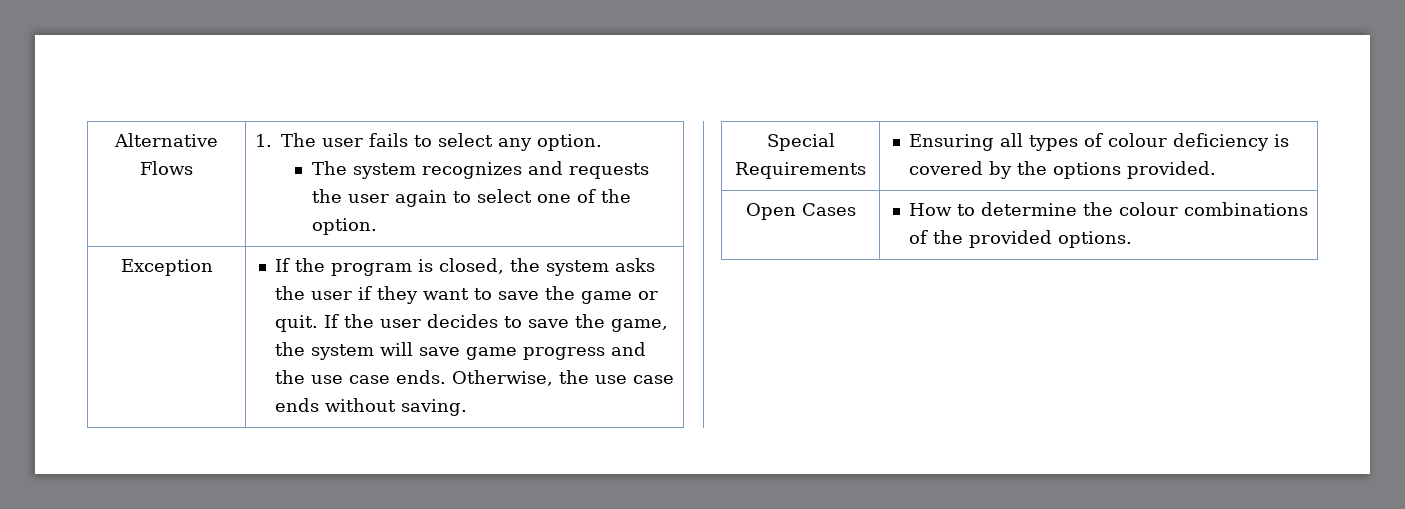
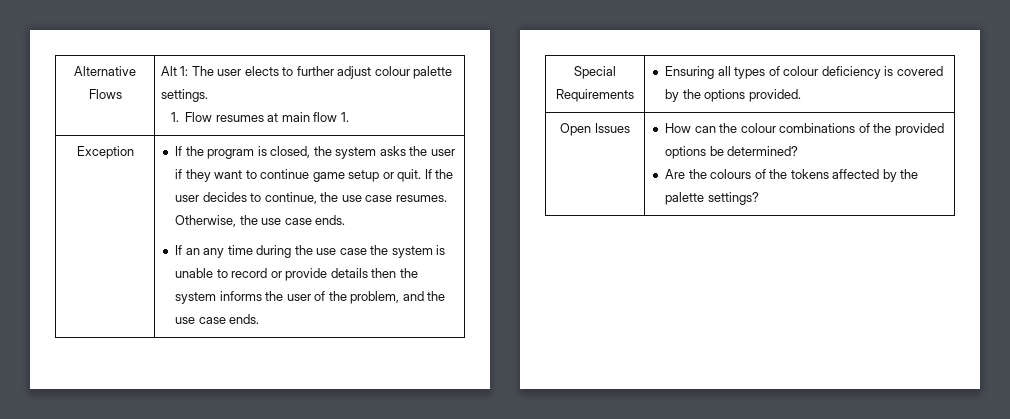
- Alternative Flows | 1. The user fails to select any option.
- The system recognizes and requests the user again to select one of the option.
+ Alternative Flows | Alt 1: The user elects to further adjust colour palette settings.
+ 1. Flow resumes at main flow 1.
- If the program is closed, the system asks the user if they want to save the game or quit.
+ If the program is closed, the system asks the user if they want to continue game setup or quit.
- If the user decides to save the game, the system will save game progress and the use case ends. Otherwise, the use case ends without saving.
+ If the user decides to continue, the use case resumes. Otherwise, the use case ends.
+ If an any time during the use case the system is unable to record or provide details then the system informs the user of the problem, and the use case ends.
- Open Cases | How to determine the colour combinations of the provided options.
+ Open Issues | How can the colour combinations of the provided options be determined?
+ Are the colours of the tokens affected by the palette settings?

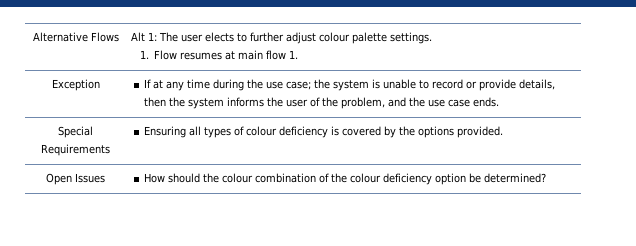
- If the program is closed, the system asks the user if they want to continue game setup or quit. If the user decides to continue, the use case resumes. Otherwise, the use case ends.
- If an any time during the use case the system is unable to record or provide details then the system informs the user of the problem, and the use case ends.
+ If at any time during the use case; the system is unable to record or provide details, then the system informs the user of the problem, and the use case ends.
- Open Issues | How can the colour combinations of the provided options be determined?
- Are the colours of the tokens affected by the palette settings?
+ Open Issues | How should the colour combination of the colour deficiency option be determined?

